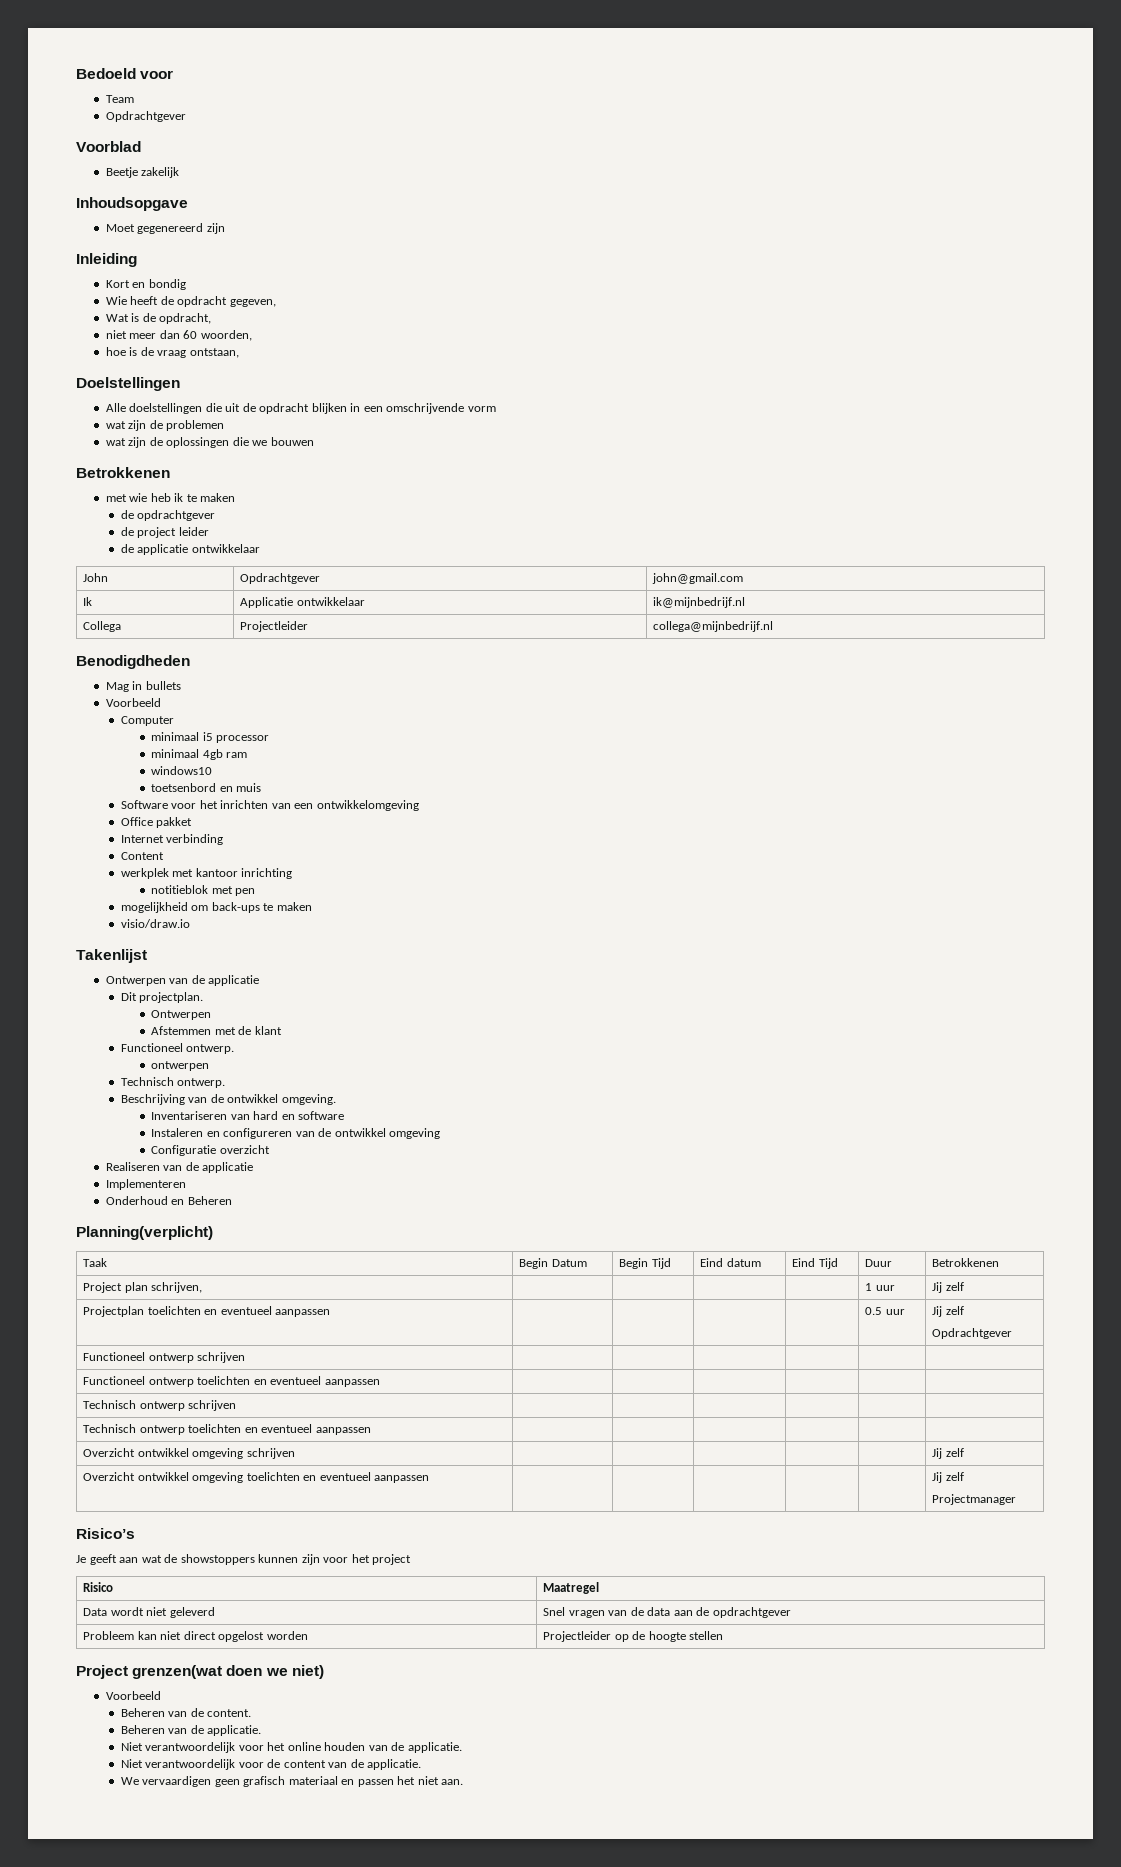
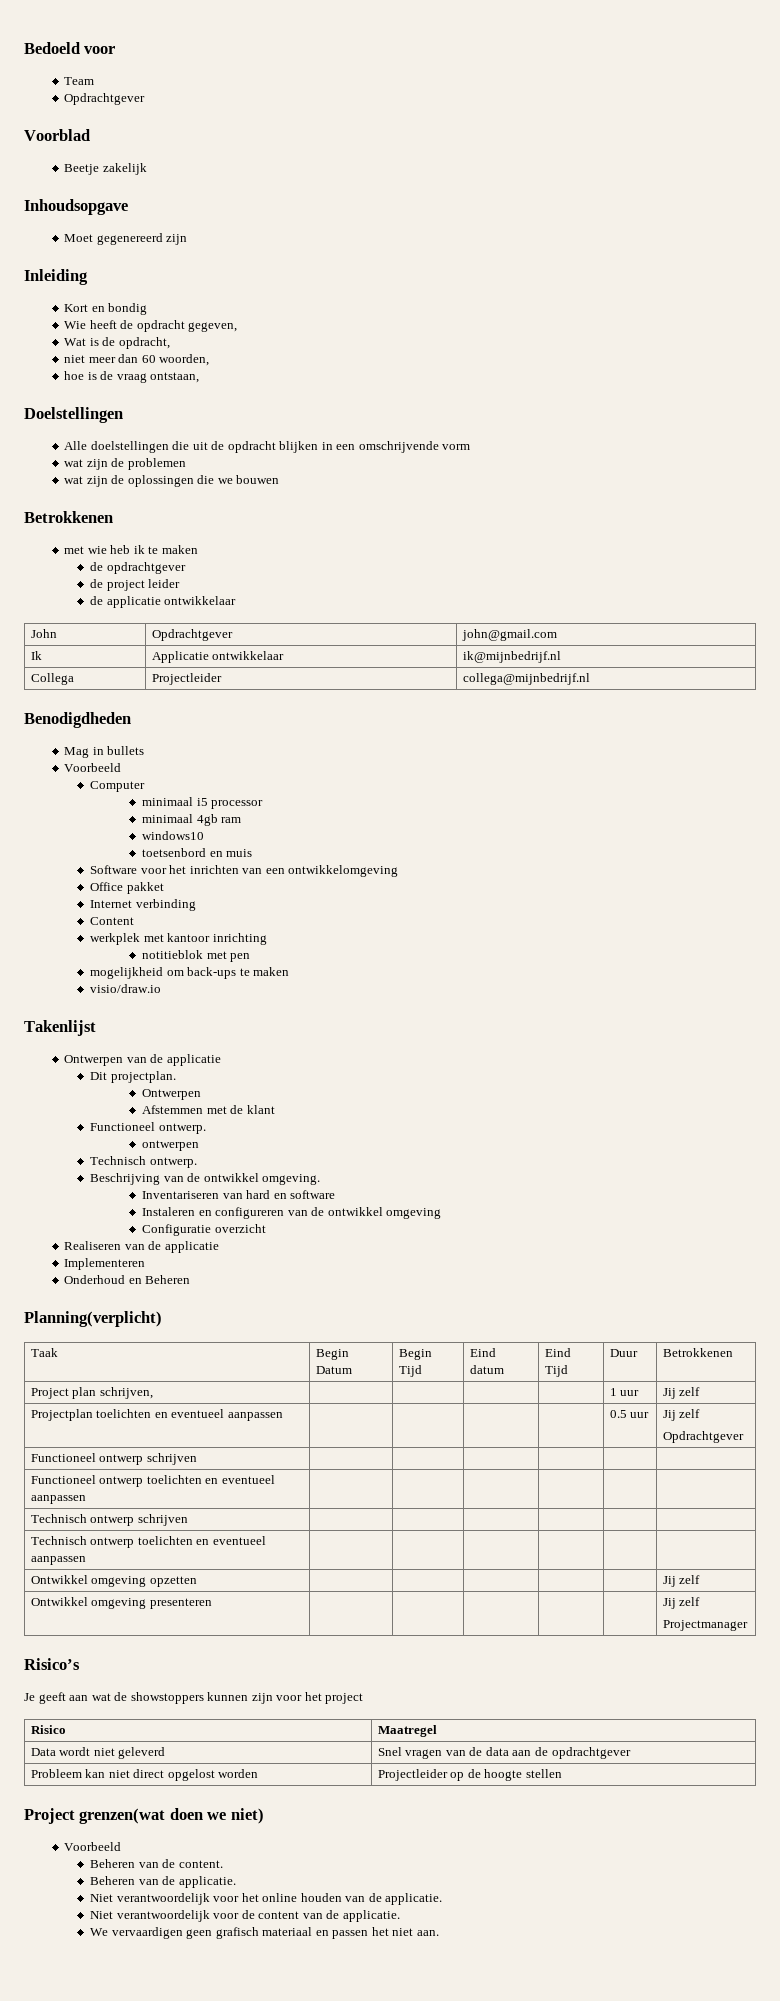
- Overzicht ontwikkel omgeving schrijven | | | | | | Jij zelf
- Overzicht ontwikkel omgeving toelichten en eventueel aanpassen | | | | | | Jij zelf
+ Ontwikkel omgeving opzetten | | | | | | Jij zelf
+ Ontwikkel omgeving presenteren | | | | | | Jij zelf

